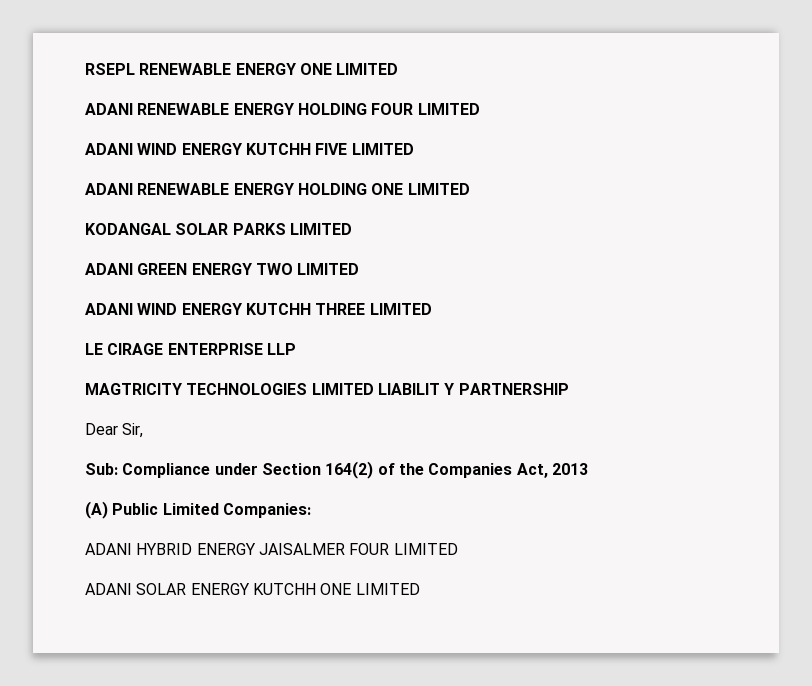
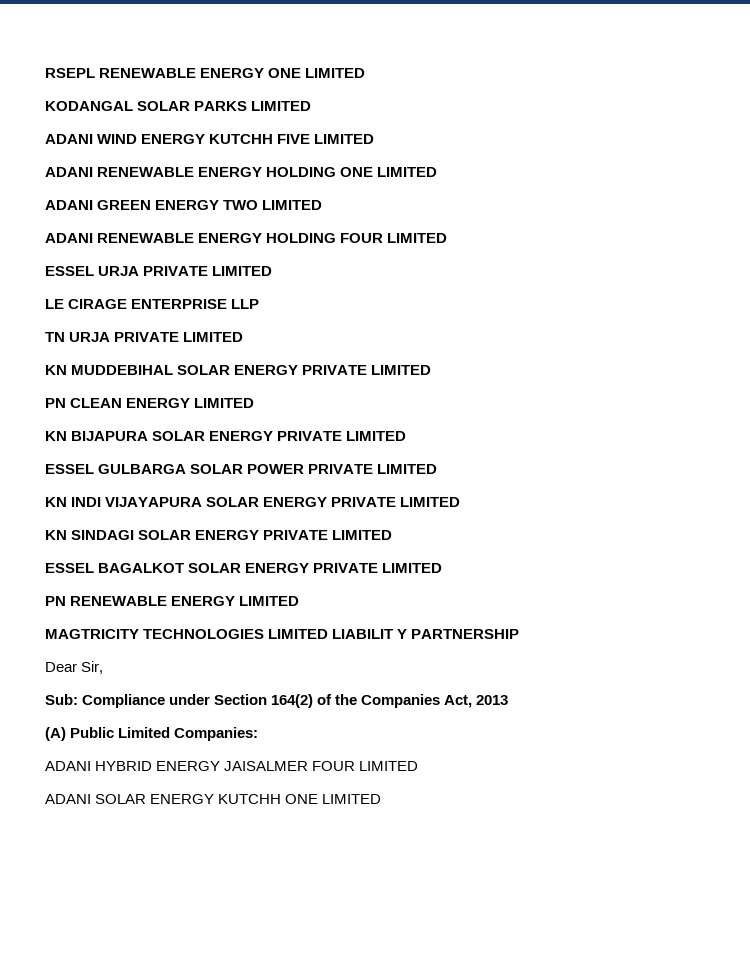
- ADANI RENEWABLE ENERGY HOLDING FOUR LIMITED
+ KODANGAL SOLAR PARKS LIMITED
- KODANGAL SOLAR PARKS LIMITED
- ADANI WIND ENERGY KUTCHH THREE LIMITED
+ ADANI RENEWABLE ENERGY HOLDING FOUR LIMITED
+ ESSEL URJA PRIVATE LIMITED
+ TN URJA PRIVATE LIMITED
+ KN MUDDEBIHAL SOLAR ENERGY PRIVATE LIMITED
+ PN CLEAN ENERGY LIMITED
+ KN BIJAPURA SOLAR ENERGY PRIVATE LIMITED
+ ESSEL GULBARGA SOLAR POWER PRIVATE LIMITED
+ KN INDI VIJAYAPURA SOLAR ENERGY PRIVATE LIMITED
+ KN SINDAGI SOLAR ENERGY PRIVATE LIMITED
+ ESSEL BAGALKOT SOLAR ENERGY PRIVATE LIMITED
+ PN RENEWABLE ENERGY LIMITED

